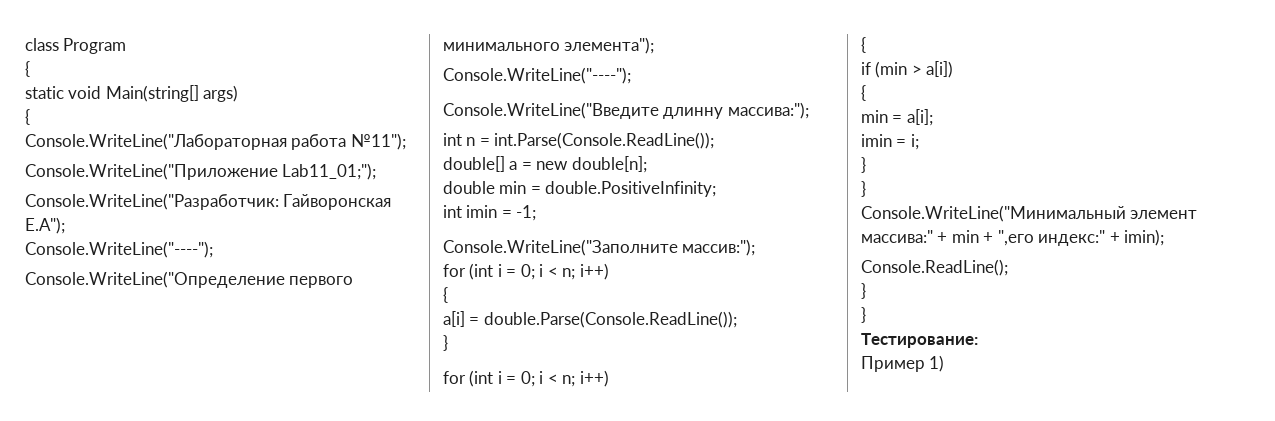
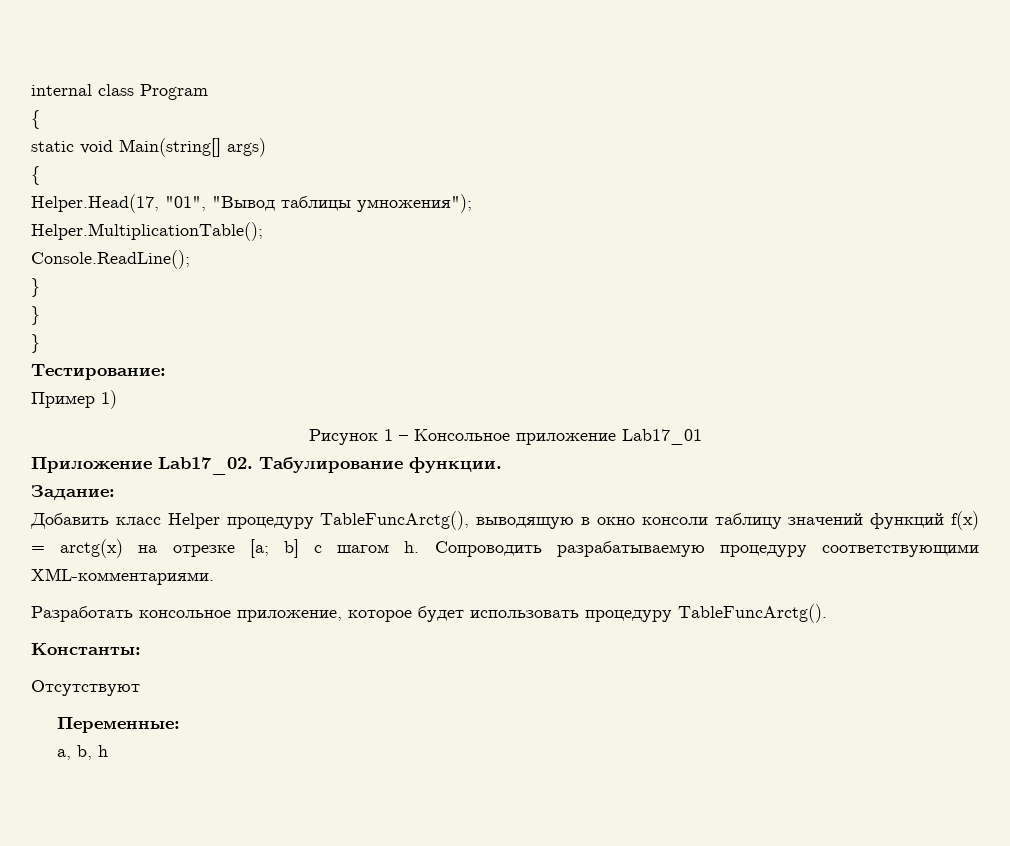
- class Program
+ internal class Program
- Console.WriteLine("Лабораторная работа №11");
- Console.WriteLine("Приложение Lab11_01;");
- Console.WriteLine("Разработчик: Гайворонская Е.А");
- Console.WriteLine("----");
- Console.WriteLine("Определение первого минимального элемента");
- Console.WriteLine("----");
- Console.WriteLine("Введите длинну массива:");
- int n = int.Parse(Console.ReadLine());
- double[] a = new double[n];
- double min = double.PositiveInfinity;
- int imin = -1;
- Console.WriteLine("Заполните массив:");
- for (int i = 0; i < n; i++)
- {
- a[i] = double.Parse(Console.ReadLine());
+ Helper.Head(17, "01", "Вывод таблицы умножения");
+ Helper.MultiplicationTable();
+ Console.ReadLine();
  }
- for (int i = 0; i < n; i++)
- {
- if (min > a[i])
- {
- min = a[i];
- imin = i;
- }
- }
- Console.WriteLine("Минимальный элемент массива:" + min + ",его индекс:" + imin);
- Console.ReadLine();
+ Рисунок 1 – Консольное приложение Lab17_01
+ Приложение Lab17_02. Табулирование функции.
+ Задание:
+ Добавить класс Helper процедуру TableFuncArctg(), выводящую в окно консоли таблицу значений функций f(x) = arctg(x) на отрезке [a; b] с шагом h. Сопроводить разрабатываемую процедуру соответствующими XML-комментариями.
+ Разработать консольное приложение, которое будет использовать процедуру TableFuncArctg().
+ Константы:
+ Отсутствуют
+ Переменные:
+ a, b, h

